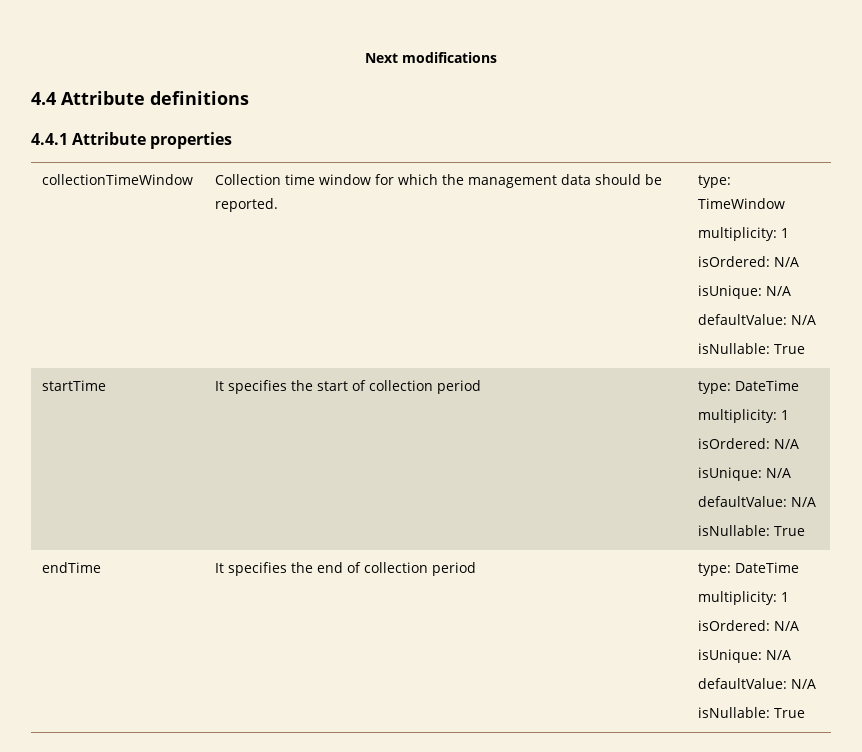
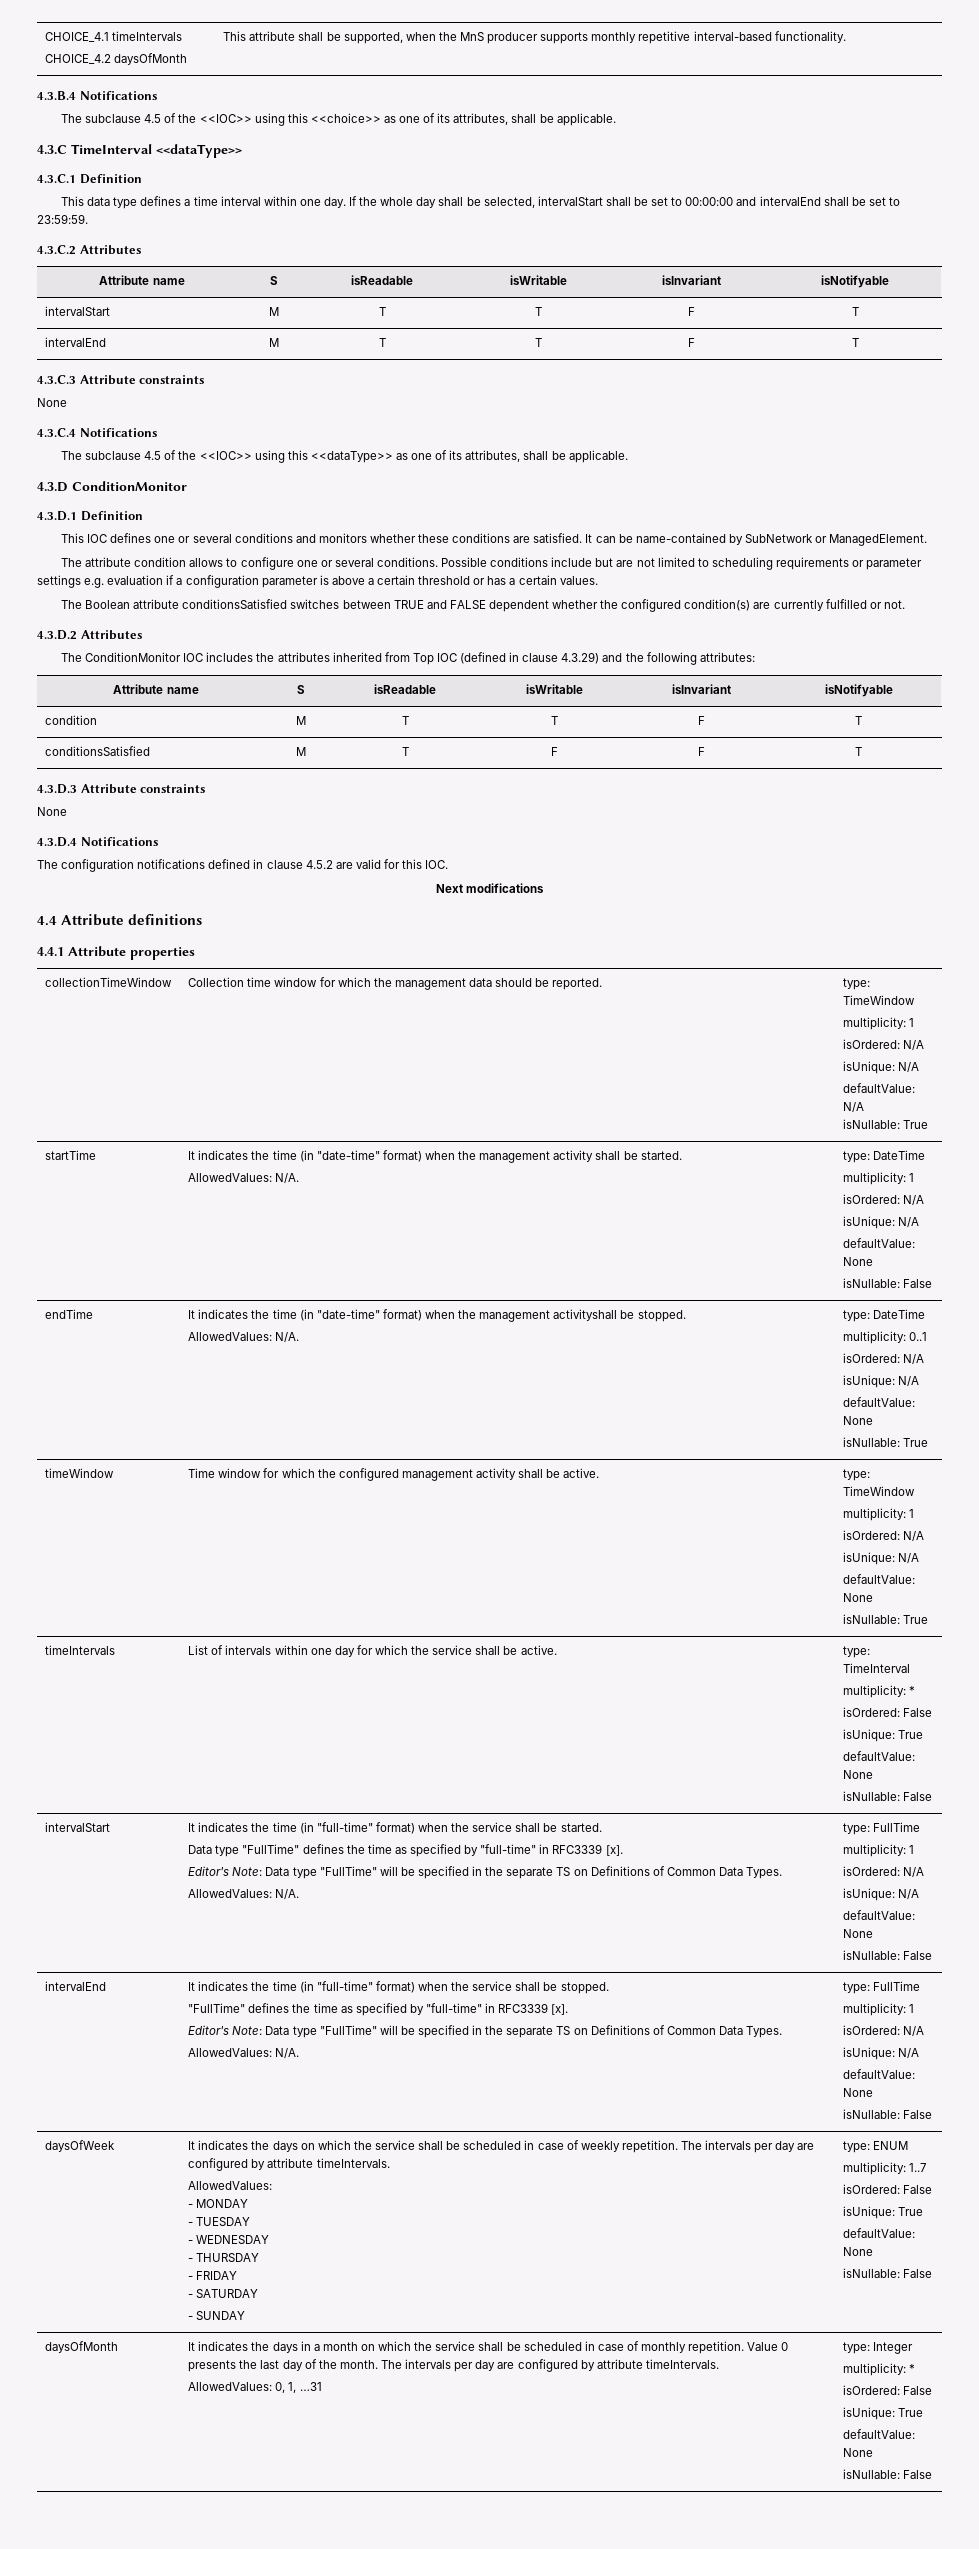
+ CHOICE_4.1 timeIntervals
+ CHOICE_4.2 daysOfMonth | This attribute shall be supported, when the MnS producer supports monthly repetitive interval-based functionality.
+ 4.3.B.4 Notifications
+ The subclause 4.5 of the <<IOC>> using this <<choice>> as one of its attributes, shall be applicable.
+ 4.3.C TimeInterval <<dataType>>
+ 4.3.C.1 Definition
+ This data type defines a time interval within one day. If the whole day shall be selected, intervalStart shall be set to 00:00:00 and intervalEnd shall be set to 23:59:59.
+ 4.3.C.2 Attributes
+ Attribute name | S | isReadable | isWritable | isInvariant | isNotifyable
+ intervalStart | M | T | T | F | T
+ intervalEnd | M | T | T | F | T
+ 4.3.C.3 Attribute constraints
+ None
+ 4.3.C.4 Notifications
+ The subclause 4.5 of the <<IOC>> using this <<dataType>> as one of its attributes, shall be applicable.
+ 4.3.D ConditionMonitor
+ 4.3.D.1 Definition
+ This IOC defines one or several conditions and monitors whether these conditions are satisfied. It can be name-contained by SubNetwork or ManagedElement.
+ The attribute condition allows to configure one or several conditions. Possible conditions include but are not limited to scheduling requirements or parameter settings e.g. evaluation if a configuration parameter is above a certain threshold or has a certain values.
+ The Boolean attribute conditionsSatisfied switches between TRUE and FALSE dependent whether the configured condition(s) are currently fulfilled or not.
+ 4.3.D.2 Attributes
+ The ConditionMonitor IOC includes the attributes inherited from Top IOC (defined in clause 4.3.29) and the following attributes:
+ Attribute name | S | isReadable | isWritable | isInvariant | isNotifyable
+ condition | M | T | T | F | T
+ conditionsSatisfied | M | T | F | F | T
+ 4.3.D.3 Attribute constraints
+ None
+ 4.3.D.4 Notifications
+ The configuration notifications defined in clause 4.5.2 are valid for this IOC.
- startTime | It specifies the start of collection period | type: DateTime
+ startTime | It indicates the time (in "date-time" format) when the management activity shall be started.
+ AllowedValues: N/A. | type: DateTime
  multiplicity: 1
  isOrdered: N/A
  isUnique: N/A
- defaultValue: N/A
+ defaultValue: None
+ isNullable: False
+ endTime | It indicates the time (in "date-time" format) when the management activityshall be stopped.
+ AllowedValues: N/A. | type: DateTime
+ multiplicity: 0..1
+ isOrdered: N/A
+ isUnique: N/A
+ defaultValue: None
  isNullable: True
- endTime | It specifies the end of collection period | type: DateTime
+ timeWindow | Time window for which the configured management activity shall be active. | type: TimeWindow
  multiplicity: 1
  isOrdered: N/A
  isUnique: N/A
- defaultValue: N/A
+ defaultValue: None
  isNullable: True
+ timeIntervals | List of intervals within one day for which the service shall be active. | type: TimeInterval
+ multiplicity: *
+ isOrdered: False
+ isUnique: True
+ defaultValue: None
+ isNullable: False
+ intervalStart | It indicates the time (in "full-time" format) when the service shall be started.
+ Data type "FullTime" defines the time as specified by "full-time" in RFC3339 [x].
+ Editor's Note: Data type "FullTime" will be specified in the separate TS on Definitions of Common Data Types.
+ AllowedValues: N/A. | type: FullTime
+ multiplicity: 1
+ isOrdered: N/A
+ isUnique: N/A
+ defaultValue: None
+ isNullable: False
+ intervalEnd | It indicates the time (in "full-time" format) when the service shall be stopped.
+ "FullTime" defines the time as specified by "full-time" in RFC3339 [x].
+ Editor's Note: Data type "FullTime" will be specified in the separate TS on Definitions of Common Data Types.
+ AllowedValues: N/A. | type: FullTime
+ multiplicity: 1
+ isOrdered: N/A
+ isUnique: N/A
+ defaultValue: None
+ isNullable: False
+ daysOfWeek | It indicates the days on which the service shall be scheduled in case of weekly repetition. The intervals per day are configured by attribute timeIntervals.
+ AllowedValues:
+ - MONDAY
+ - TUESDAY
+ - WEDNESDAY
+ - THURSDAY
+ - FRIDAY
+ - SATURDAY
+ - SUNDAY | type: ENUM
+ multiplicity: 1..7
+ isOrdered: False
+ isUnique: True
+ defaultValue: None
+ isNullable: False
+ daysOfMonth | It indicates the days in a month on which the service shall be scheduled in case of monthly repetition. Value 0 presents the last day of the month. The intervals per day are configured by attribute timeIntervals.
+ AllowedValues: 0, 1, …31 | type: Integer
+ multiplicity: *
+ isOrdered: False
+ isUnique: True
+ defaultValue: None
+ isNullable: False

